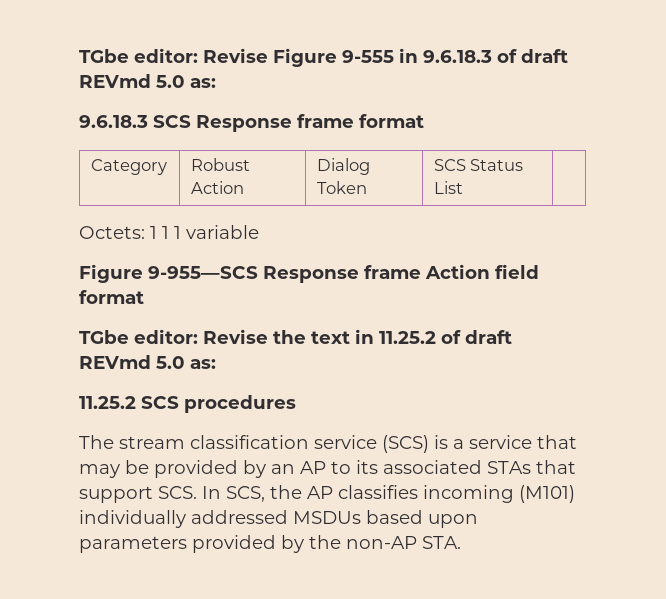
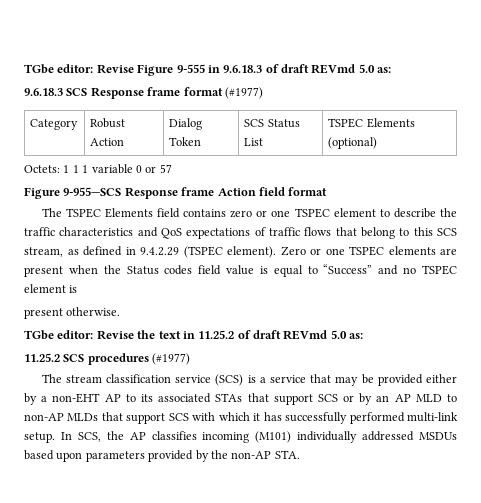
- 9.6.18.3 SCS Response frame format
+ 9.6.18.3 SCS Response frame format (#1977)
- Category | Robust Action | Dialog Token | SCS Status List |
+ Category | Robust Action | Dialog Token | SCS Status List | TSPEC Elements (optional)
- Octets: 1 1 1 variable
+ Octets: 1 1 1 variable 0 or 57
+ The TSPEC Elements field contains zero or one TSPEC element to describe the traffic characteristics and QoS expectations of traffic flows that belong to this SCS stream, as defined in 9.4.2.29 (TSPEC element). Zero or one TSPEC elements are present when the Status codes field value is equal to “Success” and no TSPEC element is
+ present otherwise.
- 11.25.2 SCS procedures
+ 11.25.2 SCS procedures (#1977)
- The stream classification service (SCS) is a service that may be provided by an AP to its associated STAs that support SCS. In SCS, the AP classifies incoming (M101) individually addressed MSDUs based upon parameters provided by the non-AP STA.
+ The stream classification service (SCS) is a service that may be provided either by a non-EHT AP to its associated STAs that support SCS or by an AP MLD to non-AP MLDs that support SCS with which it has successfully performed multi-link setup. In SCS, the AP classifies incoming (M101) individually addressed MSDUs based upon parameters provided by the non-AP STA.

